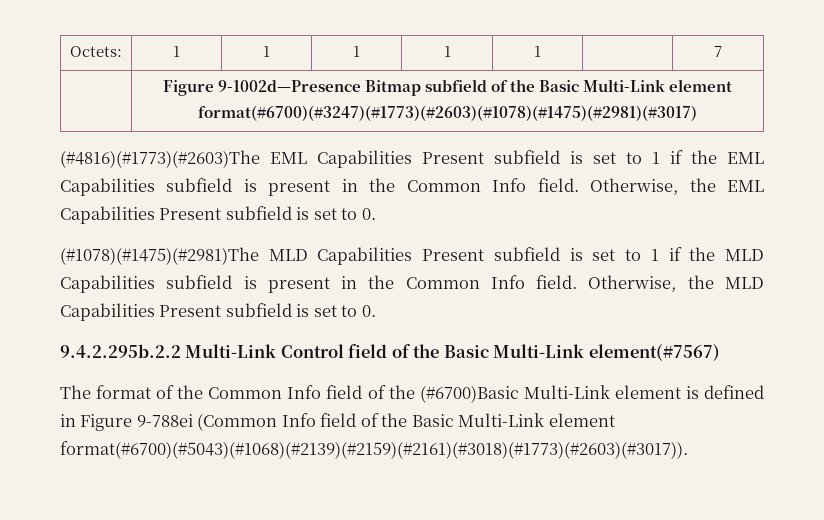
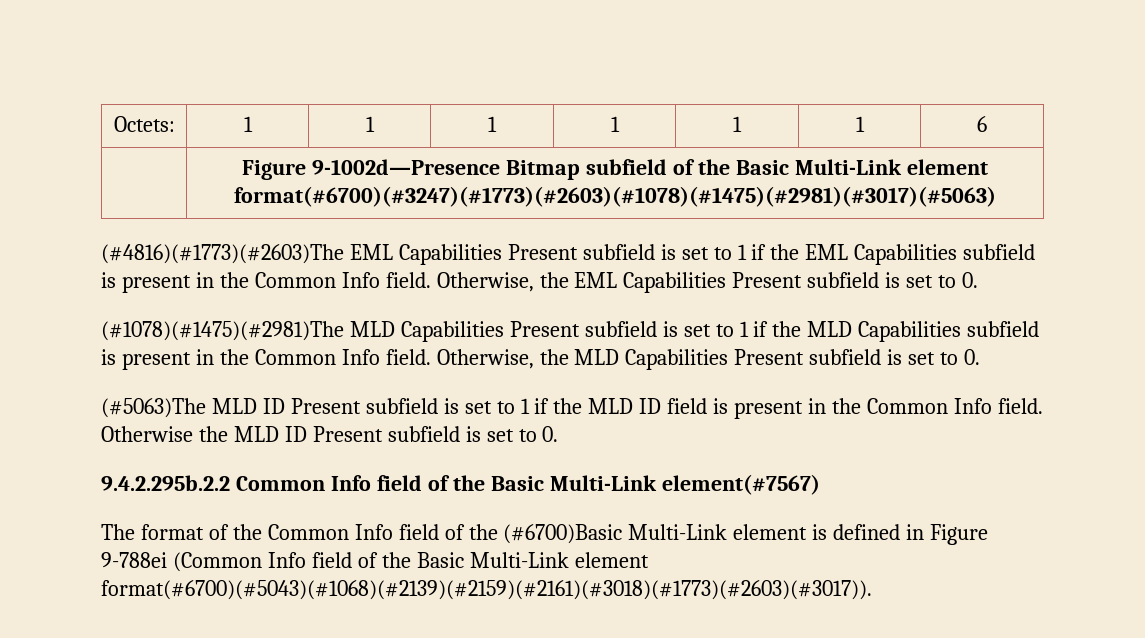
- Octets: | 1 | 1 | 1 | 1 | 1 | | 7
+ Octets: | 1 | 1 | 1 | 1 | 1 | 1 | 6
- | Figure 9-1002d—Presence Bitmap subfield of the Basic Multi-Link element format(#6700)(#3247)(#1773)(#2603)(#1078)(#1475)(#2981)(#3017)
+ | Figure 9-1002d—Presence Bitmap subfield of the Basic Multi-Link element format(#6700)(#3247)(#1773)(#2603)(#1078)(#1475)(#2981)(#3017)(#5063)
+ (#5063)The MLD ID Present subfield is set to 1 if the MLD ID field is present in the Common Info field. Otherwise the MLD ID Present subfield is set to 0.
- 9.4.2.295b.2.2 Multi-Link Control field of the Basic Multi-Link element(#7567)
+ 9.4.2.295b.2.2 Common Info field of the Basic Multi-Link element(#7567)

